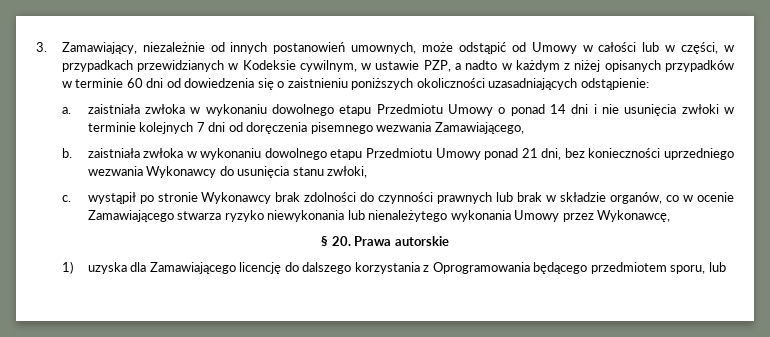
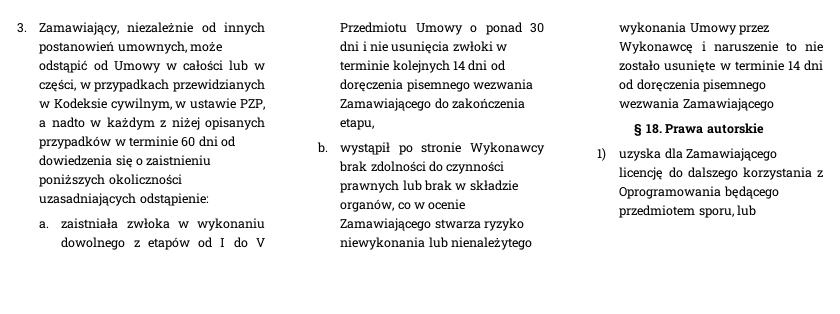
- a. zaistniała zwłoka w wykonaniu dowolnego etapu Przedmiotu Umowy o ponad 14 dni i nie usunięcia zwłoki w terminie kolejnych 7 dni od doręczenia pisemnego wezwania Zamawiającego,
- b. zaistniała zwłoka w wykonaniu dowolnego etapu Przedmiotu Umowy ponad 21 dni, bez konieczności uprzedniego wezwania Wykonawcy do usunięcia stanu zwłoki,
- c. wystąpił po stronie Wykonawcy brak zdolności do czynności prawnych lub brak w składzie organów, co w ocenie Zamawiającego stwarza ryzyko niewykonania lub nienależytego wykonania Umowy przez Wykonawcę,
+ a. zaistniała zwłoka w wykonaniu dowolnego z etapów od I do V Przedmiotu Umowy o ponad 30 dni i nie usunięcia zwłoki w terminie kolejnych 14 dni od doręczenia pisemnego wezwania Zamawiającego do zakończenia etapu,
+ b. wystąpił po stronie Wykonawcy brak zdolności do czynności prawnych lub brak w składzie organów, co w ocenie Zamawiającego stwarza ryzyko niewykonania lub nienależytego wykonania Umowy przez Wykonawcę i naruszenie to nie zostało usunięte w terminie 14 dni od doręczenia pisemnego wezwania Zamawiającego
- § 20. Prawa autorskie
+ § 18. Prawa autorskie

